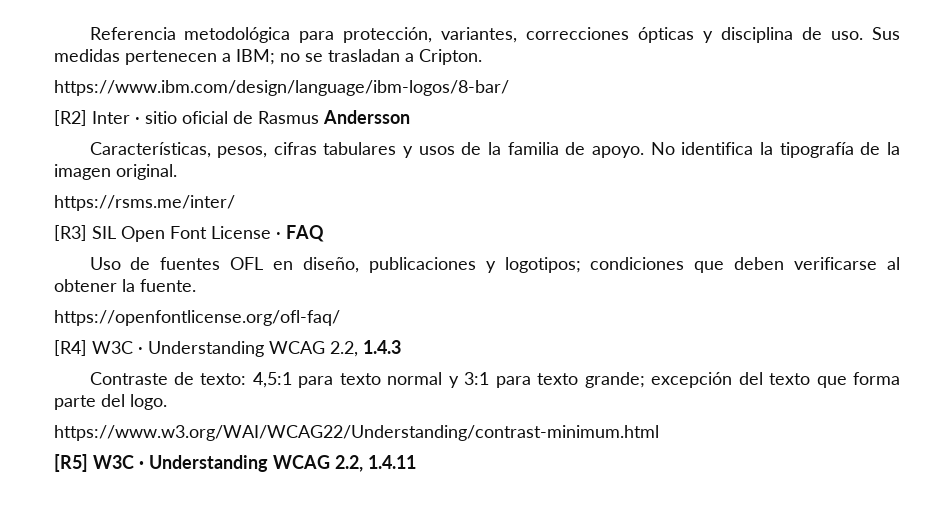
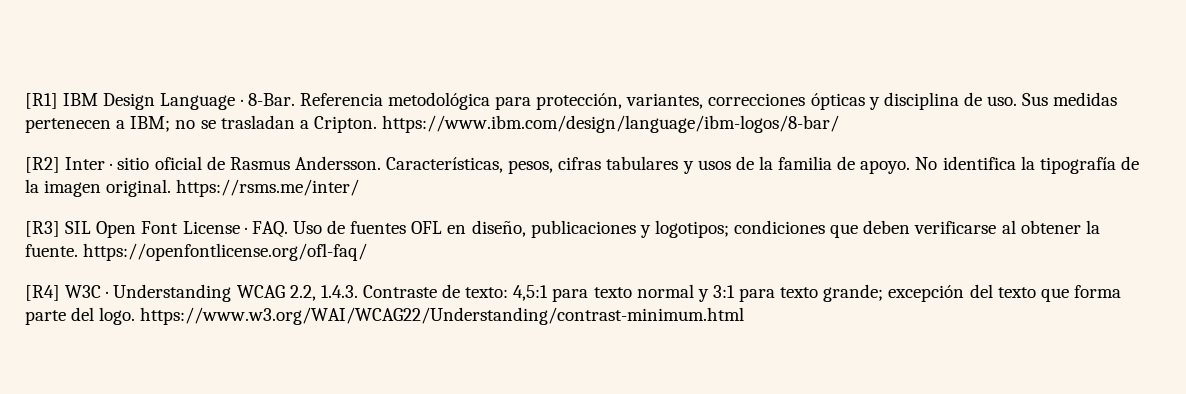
+ [R1] IBM Design Language · 8-Bar.
- Sus medidas pertenecen a IBM; no se trasladan a Cripton.
- https://www.ibm.com/design/language/ibm-logos/8-bar/
+ Sus medidas pertenecen a IBM; no se trasladan a Cripton. https://www.ibm.com/design/language/ibm-logos/8-bar/
- [R2] Inter · sitio oficial de Rasmus Andersson
- Características, pesos, cifras tabulares y usos de la familia de apoyo.
+ [R2] Inter · sitio oficial de Rasmus Andersson. Características, pesos, cifras tabulares y usos de la familia de apoyo.
- No identifica la tipografía de la imagen original.
- https://rsms.me/inter/
+ No identifica la tipografía de la imagen original. https://rsms.me/inter/
- [R3] SIL Open Font License · FAQ
- Uso de fuentes OFL en diseño, publicaciones y logotipos; condiciones que deben verificarse al obtener la fuente.
- https://openfontlicense.org/ofl-faq/
+ [R3] SIL Open Font License · FAQ. Uso de fuentes OFL en diseño, publicaciones y logotipos; condiciones que deben verificarse al obtener la fuente. https://openfontlicense.org/ofl-faq/
- [R4] W3C · Understanding WCAG 2.2, 1.4.3
- Contraste de texto: 4,5:1 para texto normal y 3:1 para texto grande; excepción del texto que forma parte del logo.
- https://www.w3.org/WAI/WCAG22/Understanding/contrast-minimum.html
+ [R4] W3C · Understanding WCAG 2.2, 1.4.3. Contraste de texto: 4,5:1 para texto normal y 3:1 para texto grande; excepción del texto que forma parte del logo. https://www.w3.org/WAI/WCAG22/Understanding/contrast-minimum.html
- [R5] W3C · Understanding WCAG 2.2, 1.4.11

